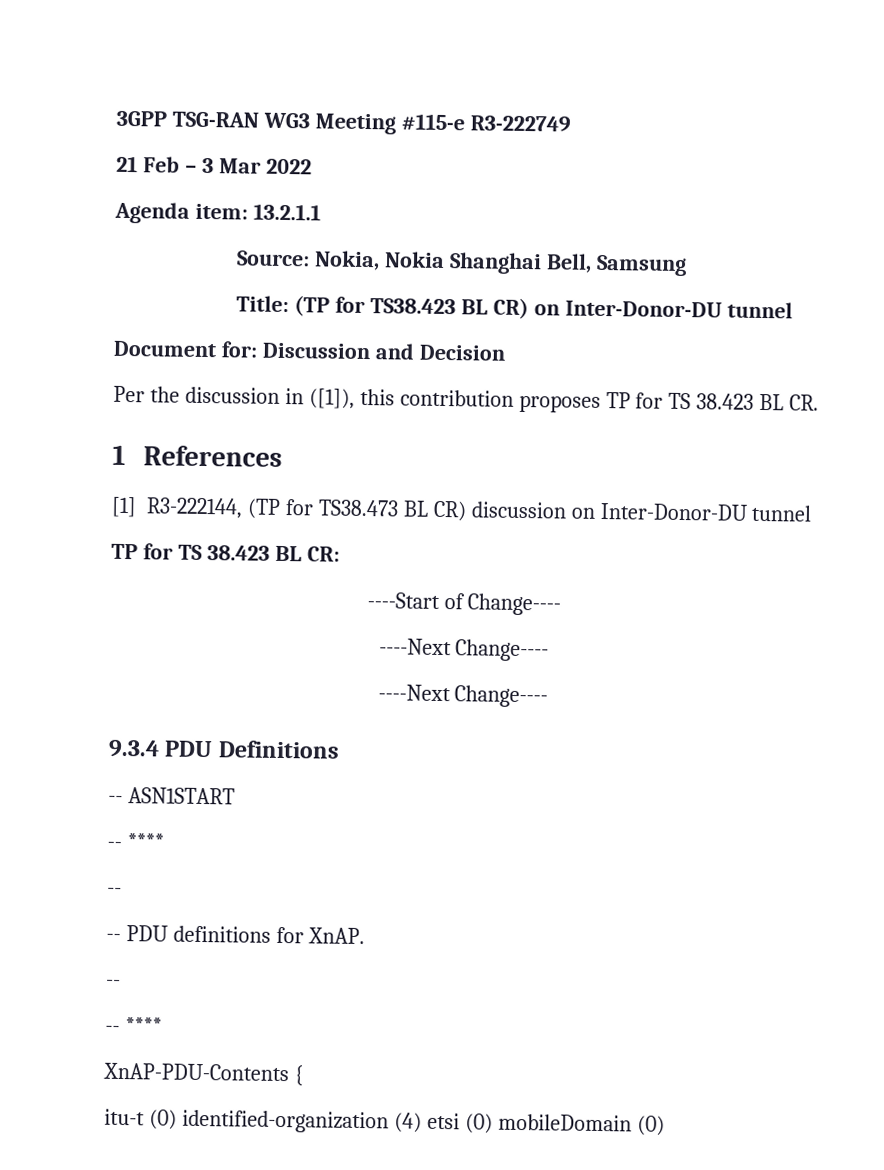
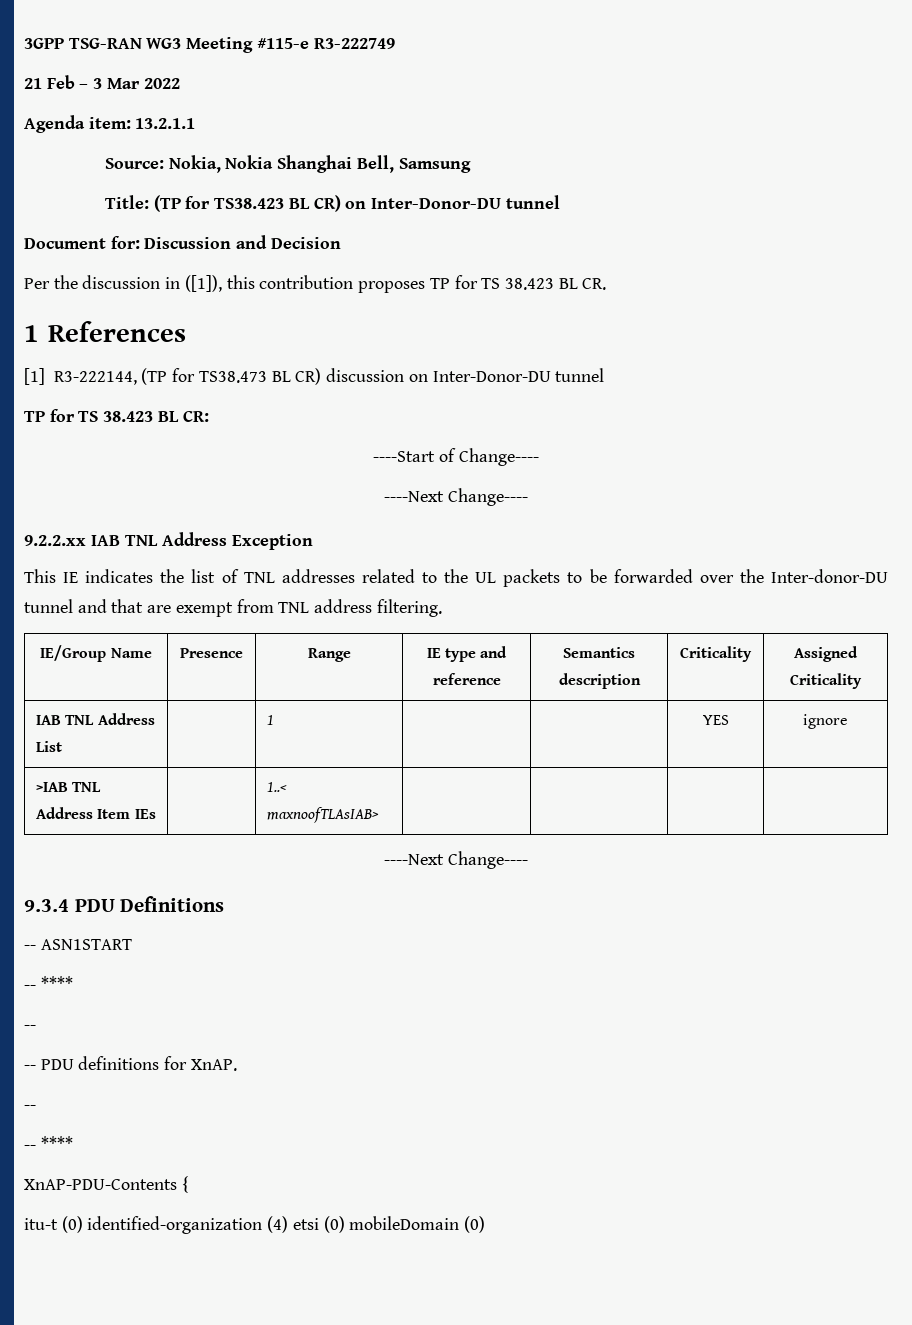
+ 9.2.2.xx IAB TNL Address Exception
+ This IE indicates the list of TNL addresses related to the UL packets to be forwarded over the Inter-donor-DU tunnel and that are exempt from TNL address filtering.
+ IE/Group Name | Presence | Range | IE type and reference | Semantics description | Criticality | Assigned Criticality
+ IAB TNL Address List | | 1 | | | YES | ignore
+ >IAB TNL Address Item IEs | | 1..< maxnoofTLAsIAB> | | | |

